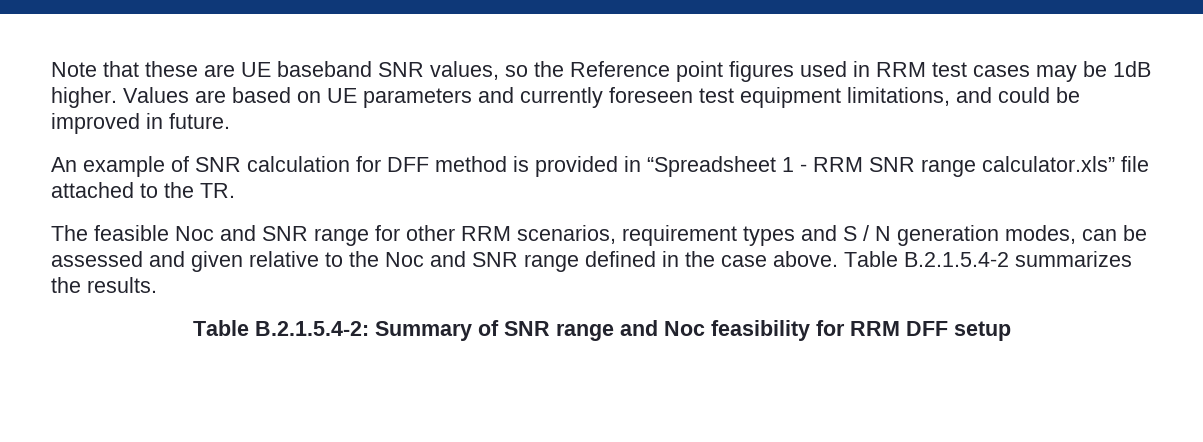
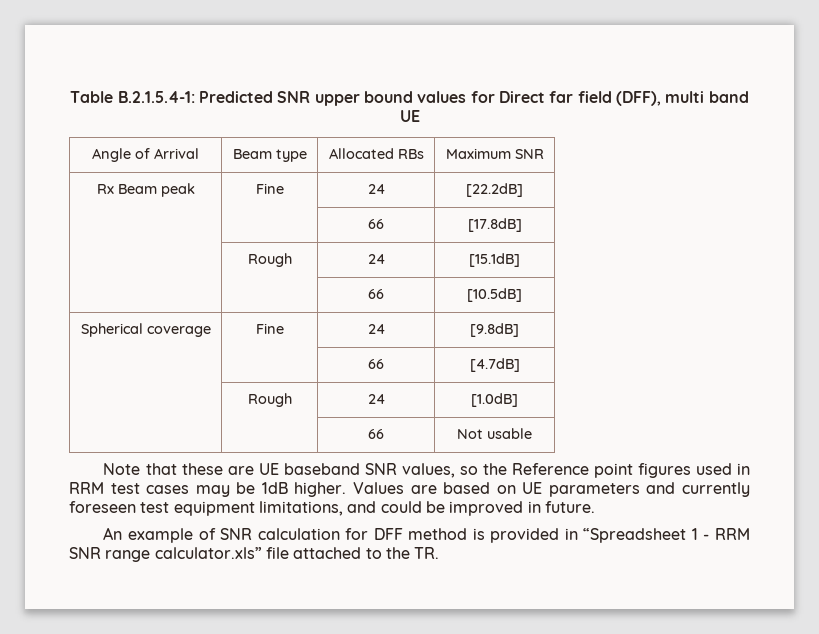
+ Table B.2.1.5.4-1: Predicted SNR upper bound values for Direct far field (DFF), multi band UE
+ Angle of Arrival | Beam type | Allocated RBs | Maximum SNR
+ Rx Beam peak | Fine | 24 | [22.2dB]
+ | | 66 | [17.8dB]
+ | Rough | 24 | [15.1dB]
+ | | 66 | [10.5dB]
+ Spherical coverage | Fine | 24 | [9.8dB]
+ | | 66 | [4.7dB]
+ | Rough | 24 | [1.0dB]
+ | | 66 | Not usable
- The feasible Noc and SNR range for other RRM scenarios, requirement types and S / N generation modes, can be assessed and given relative to the Noc and SNR range defined in the case above. Table B.2.1.5.4-2 summarizes the results.
- Table B.2.1.5.4-2: Summary of SNR range and Noc feasibility for RRM DFF setup

